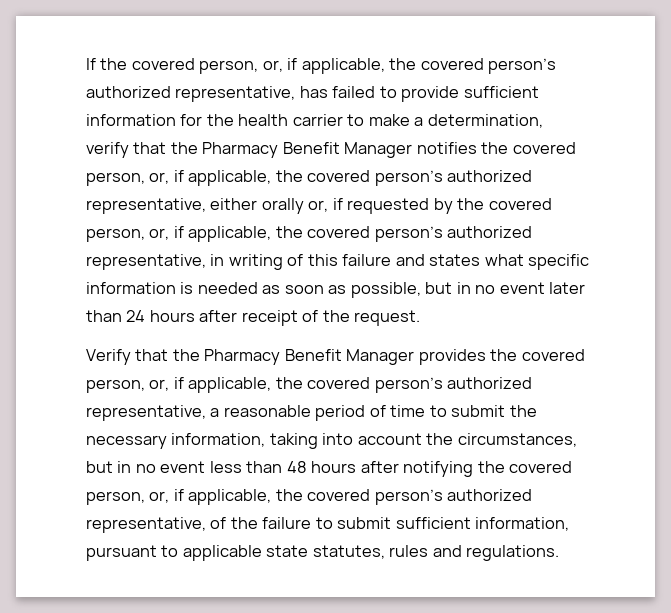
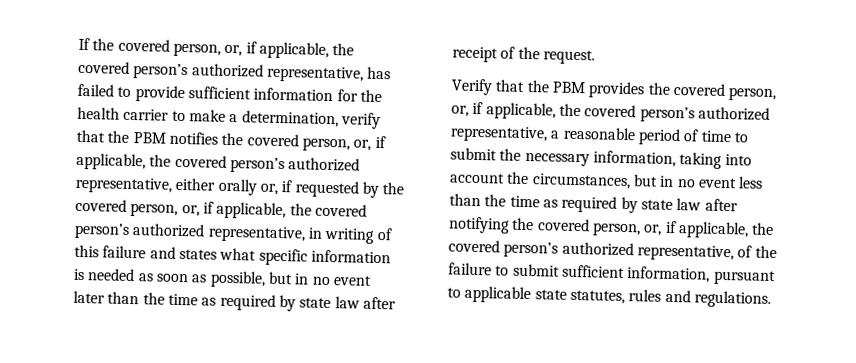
- If the covered person, or, if applicable, the covered person’s authorized representative, has failed to provide sufficient information for the health carrier to make a determination, verify that the Pharmacy Benefit Manager notifies the covered person, or, if applicable, the covered person’s authorized representative, either orally or, if requested by the covered person, or, if applicable, the covered person’s authorized representative, in writing of this failure and states what specific information is needed as soon as possible, but in no event later than 24 hours after receipt of the request.
+ If the covered person, or, if applicable, the covered person’s authorized representative, has failed to provide sufficient information for the health carrier to make a determination, verify that the PBM notifies the covered person, or, if applicable, the covered person’s authorized representative, either orally or, if requested by the covered person, or, if applicable, the covered person’s authorized representative, in writing of this failure and states what specific information is needed as soon as possible, but in no event later than the time as required by state law after receipt of the request.
- Verify that the Pharmacy Benefit Manager provides the covered person, or, if applicable, the covered person’s authorized representative, a reasonable period of time to submit the necessary information, taking into account the circumstances, but in no event less than 48 hours after notifying the covered person, or, if applicable, the covered person’s authorized representative, of the failure to submit sufficient information, pursuant to applicable state statutes, rules and regulations.
+ Verify that the PBM provides the covered person, or, if applicable, the covered person’s authorized representative, a reasonable period of time to submit the necessary information, taking into account the circumstances, but in no event less than the time as required by state law after notifying the covered person, or, if applicable, the covered person’s authorized representative, of the failure to submit sufficient information, pursuant to applicable state statutes, rules and regulations.

